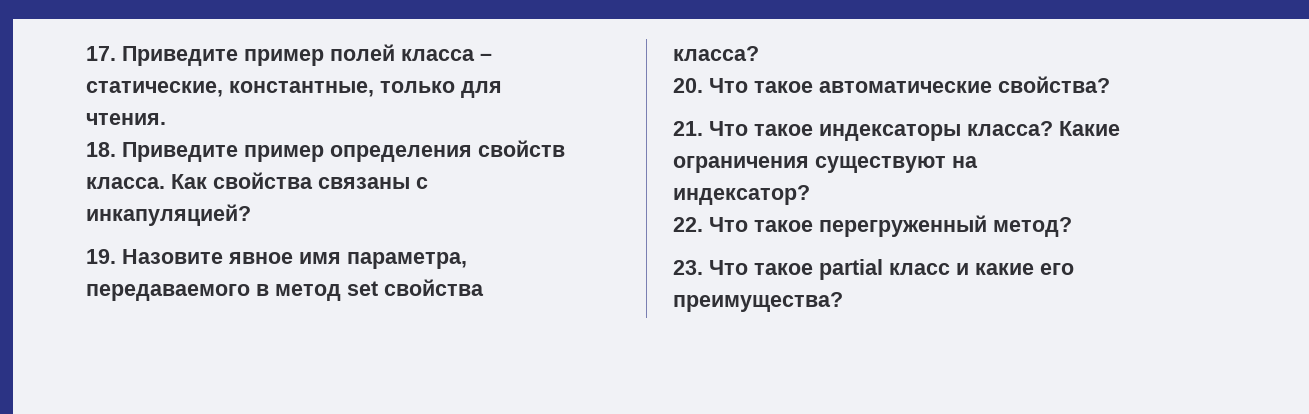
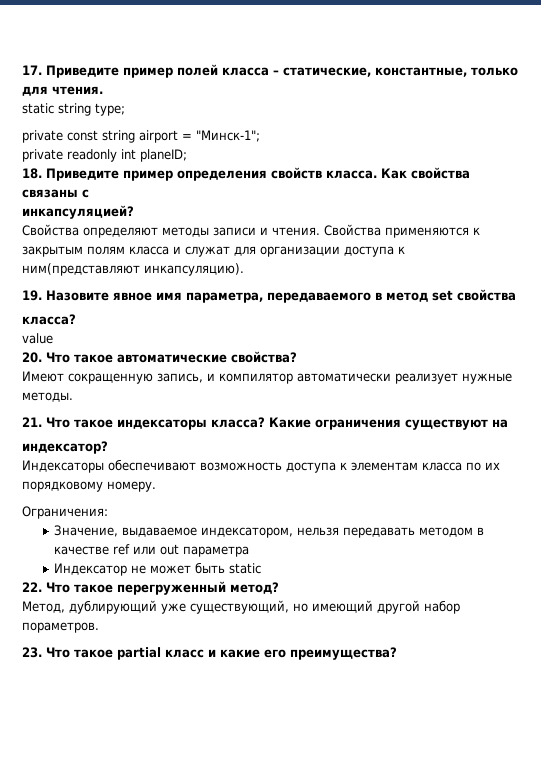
- 17. Приведите пример полей класса – статические, константные, только для
- чтения.
+ 17. Приведите пример полей класса – статические, константные, только для чтения.
+ static string type;
+ private const string airport = "Минск-1";
+ private readonly int planeID;
- инкапуляцией?
+ инкапсуляцией?
+ Свойства определяют методы записи и чтения. Свойства применяются к закрытым полям класса и служат для организации доступа к ним(представляют инкапсуляцию).
+ value
+ Имеют сокращенную запись, и компилятор автоматически реализует нужные методы.
+ Индексаторы обеспечивают возможность доступа к элементам класса по их порядковому номеру.
+ Ограничения:
+ Значение, выдаваемое индексатором, нельзя передавать методом в качестве ref или out параметра
+ Индексатор не может быть static
+ Метод, дублирующий уже существующий, но имеющий другой набор пораметров.

